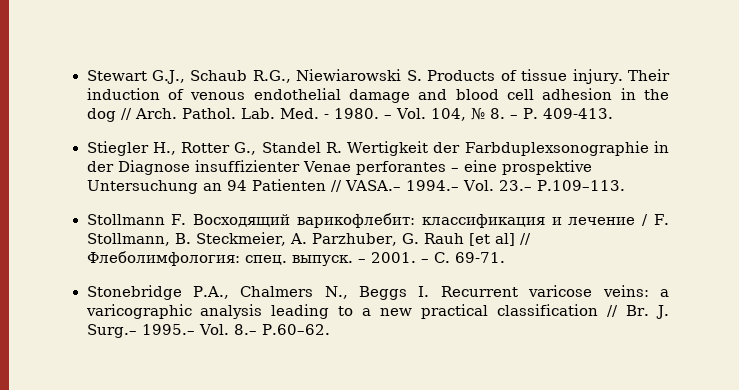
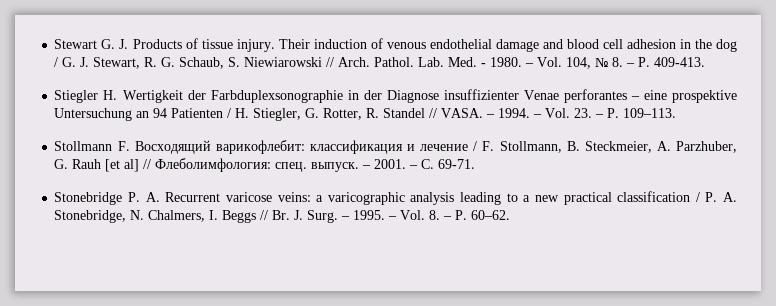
- Stewart G.J., Schaub R.G., Niewiarowski S. Products of tissue injury.
+ Stewart G. J. Products of tissue injury.
- Their induction of venous endothelial damage and blood cell adhesion in the dog // Arch.
+ Their induction of venous endothelial damage and blood cell adhesion in the dog / G. J. Stewart, R. G. Schaub, S. Niewiarowski // Arch.
- Stiegler H., Rotter G., Standel R. Wertigkeit der Farbduplexsonographie in der Diagnose insuffizienter Venae perforantes – eine prospektive Untersuchung an 94 Patienten // VASA.– 1994.– Vol. 23.– P.109–113.
+ Stiegler H. Wertigkeit der Farbduplexsonographie in der Diagnose insuffizienter Venae perforantes – eine prospektive Untersuchung an 94 Patienten / H. Stiegler, G. Rotter, R. Standel // VASA. – 1994. – Vol. 23. – P. 109–113.
- Stonebridge P.A., Chalmers N., Beggs I. Recurrent varicose veins: a varicographic analysis leading to a new practical classification // Br. J. Surg.– 1995.– Vol. 8.– P.60–62.
+ Stonebridge P. A. Recurrent varicose veins: a varicographic analysis leading to a new practical classification / P. A. Stonebridge, N. Chalmers, I. Beggs // Br. J. Surg. – 1995. – Vol. 8. – P. 60–62.

